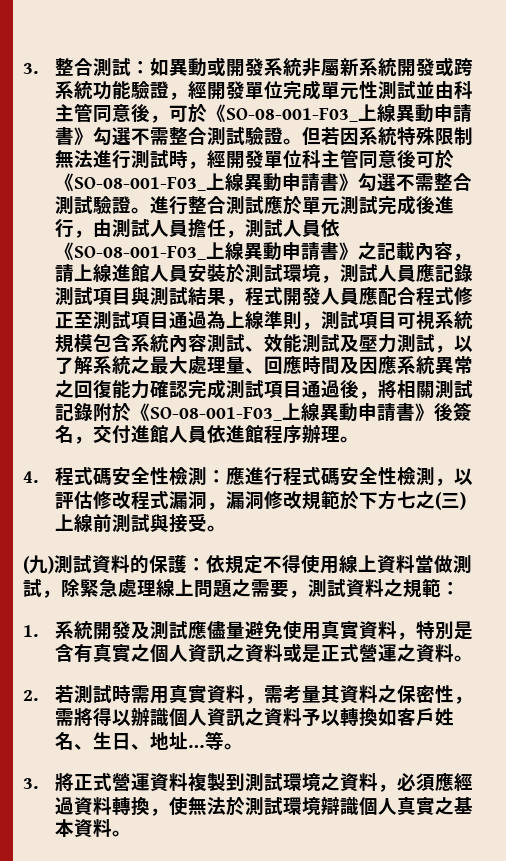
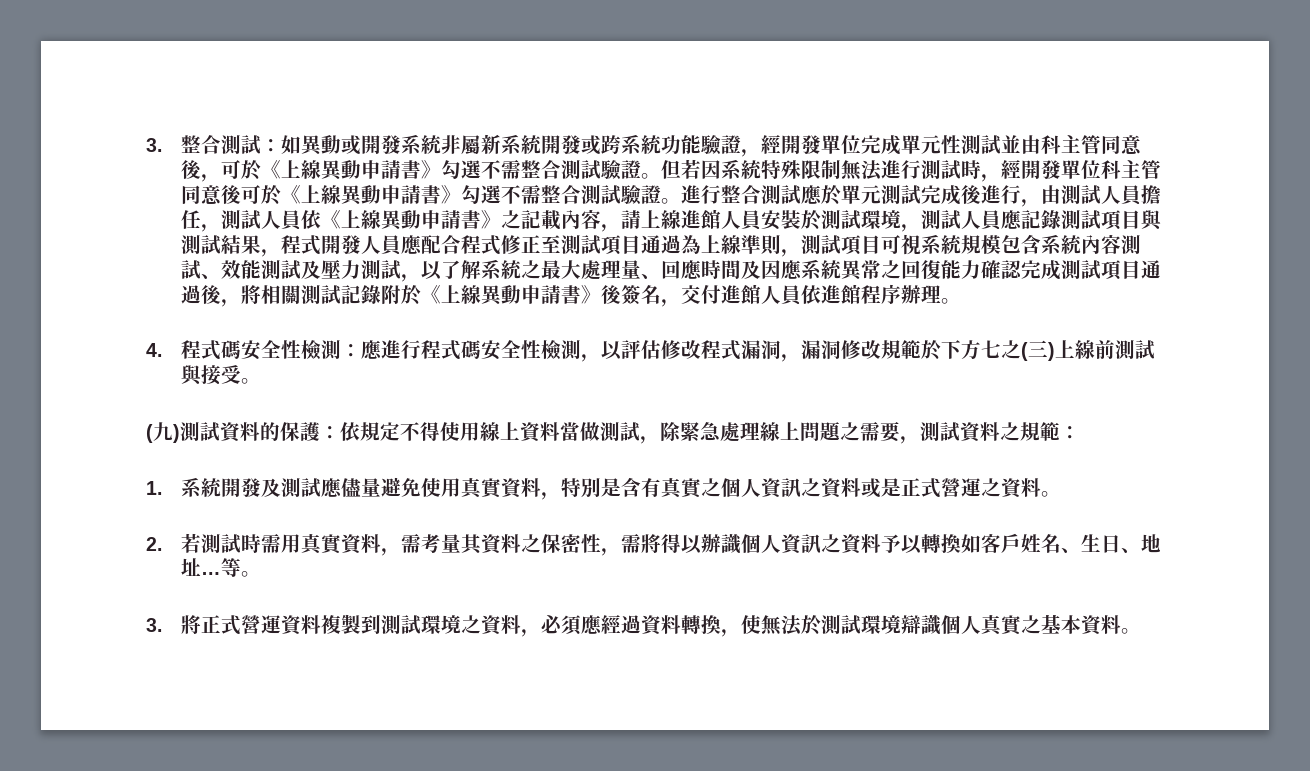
- 3.整合測試：如異動或開發系統非屬新系統開發或跨系統功能驗證，經開發單位完成單元性測試並由科主管同意後，可於《SO-08-001-F03_上線異動申請書》勾選不需整合測試驗證。
+ 3.整合測試：如異動或開發系統非屬新系統開發或跨系統功能驗證，經開發單位完成單元性測試並由科主管同意後，可於《上線異動申請書》勾選不需整合測試驗證。
- 但若因系統特殊限制無法進行測試時，經開發單位科主管同意後可於《SO-08-001-F03_上線異動申請書》勾選不需整合測試驗證。
+ 但若因系統特殊限制無法進行測試時，經開發單位科主管同意後可於《上線異動申請書》勾選不需整合測試驗證。
- 進行整合測試應於單元測試完成後進行，由測試人員擔任，測試人員依《SO-08-001-F03_上線異動申請書》之記載內容，請上線進館人員安裝於測試環境，測試人員應記錄測試項目與測試結果，程式開發人員應配合程式修正至測試項目通過為上線準則，測試項目可視系統規模包含系統內容測試、效能測試及壓力測試，以了解系統之最大處理量、回應時間及因應系統異常之回復能力確認完成測試項目通過後，將相關測試記錄附於《SO-08-001-F03_上線異動申請書》後簽名，交付進館人員依進館程序辦理。
+ 進行整合測試應於單元測試完成後進行，由測試人員擔任，測試人員依《上線異動申請書》之記載內容，請上線進館人員安裝於測試環境，測試人員應記錄測試項目與測試結果，程式開發人員應配合程式修正至測試項目通過為上線準則，測試項目可視系統規模包含系統內容測試、效能測試及壓力測試，以了解系統之最大處理量、回應時間及因應系統異常之回復能力確認完成測試項目通過後，將相關測試記錄附於《上線異動申請書》後簽名，交付進館人員依進館程序辦理。

